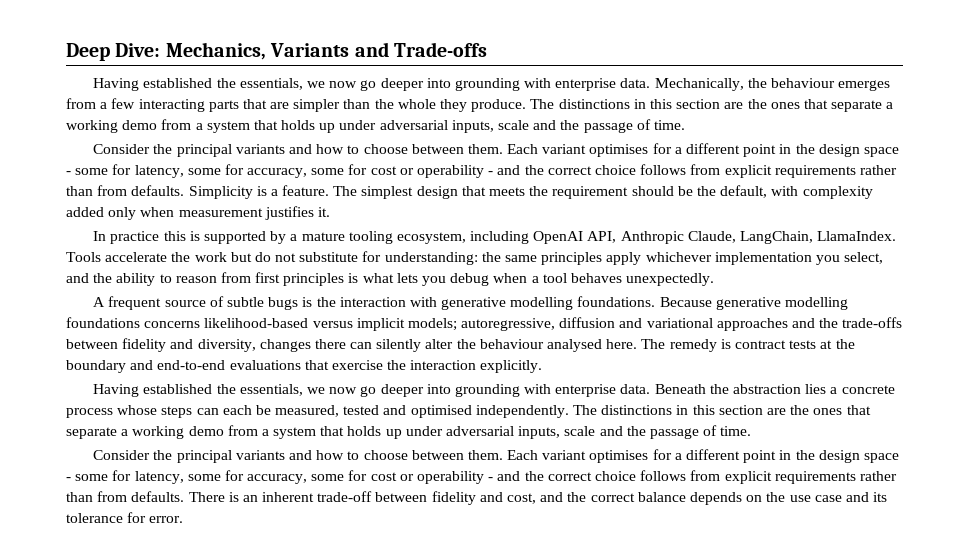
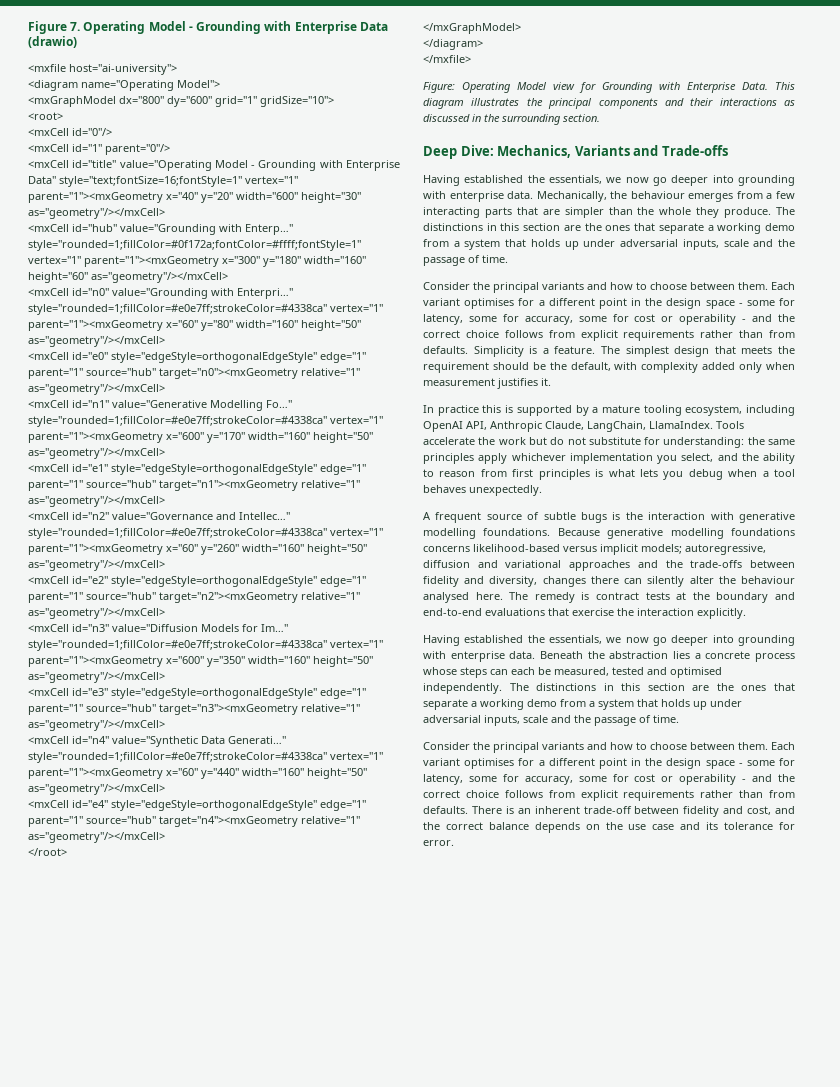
+ Figure 7. Operating Model - Grounding with Enterprise Data (drawio)
+ <mxfile host="ai-university">
+ <diagram name="Operating Model">
+ <mxGraphModel dx="800" dy="600" grid="1" gridSize="10">
+ <root>
+ <mxCell id="0"/>
+ <mxCell id="1" parent="0"/>
+ <mxCell id="title" value="Operating Model - Grounding with Enterprise Data" style="text;fontSize=16;fontStyle=1" vertex="1" parent="1"><mxGeometry x="40" y="20" width="600" height="30" as="geometry"/></mxCell>
+ <mxCell id="hub" value="Grounding with Enterp…" style="rounded=1;fillColor=#0f172a;fontColor=#ffff;fontStyle=1" vertex="1" parent="1"><mxGeometry x="300" y="180" width="160" height="60" as="geometry"/></mxCell>
+ <mxCell id="n0" value="Grounding with Enterpri…" style="rounded=1;fillColor=#e0e7ff;strokeColor=#4338ca" vertex="1" parent="1"><mxGeometry x="60" y="80" width="160" height="50" as="geometry"/></mxCell>
+ <mxCell id="e0" style="edgeStyle=orthogonalEdgeStyle" edge="1" parent="1" source="hub" target="n0"><mxGeometry relative="1" as="geometry"/></mxCell>
+ <mxCell id="n1" value="Generative Modelling Fo…" style="rounded=1;fillColor=#e0e7ff;strokeColor=#4338ca" vertex="1" parent="1"><mxGeometry x="600" y="170" width="160" height="50" as="geometry"/></mxCell>
+ <mxCell id="e1" style="edgeStyle=orthogonalEdgeStyle" edge="1" parent="1" source="hub" target="n1"><mxGeometry relative="1" as="geometry"/></mxCell>
+ <mxCell id="n2" value="Governance and Intellec…" style="rounded=1;fillColor=#e0e7ff;strokeColor=#4338ca" vertex="1" parent="1"><mxGeometry x="60" y="260" width="160" height="50" as="geometry"/></mxCell>
+ <mxCell id="e2" style="edgeStyle=orthogonalEdgeStyle" edge="1" parent="1" source="hub" target="n2"><mxGeometry relative="1" as="geometry"/></mxCell>
+ <mxCell id="n3" value="Diffusion Models for Im…" style="rounded=1;fillColor=#e0e7ff;strokeColor=#4338ca" vertex="1" parent="1"><mxGeometry x="600" y="350" width="160" height="50" as="geometry"/></mxCell>
+ <mxCell id="e3" style="edgeStyle=orthogonalEdgeStyle" edge="1" parent="1" source="hub" target="n3"><mxGeometry relative="1" as="geometry"/></mxCell>
+ <mxCell id="n4" value="Synthetic Data Generati…" style="rounded=1;fillColor=#e0e7ff;strokeColor=#4338ca" vertex="1" parent="1"><mxGeometry x="60" y="440" width="160" height="50" as="geometry"/></mxCell>
+ <mxCell id="e4" style="edgeStyle=orthogonalEdgeStyle" edge="1" parent="1" source="hub" target="n4"><mxGeometry relative="1" as="geometry"/></mxCell>
+ </root>
+ </mxGraphModel>
+ </diagram>
+ </mxfile>
+ Figure: Operating Model view for Grounding with Enterprise Data. This diagram illustrates the principal components and their interactions as discussed in the surrounding section.

